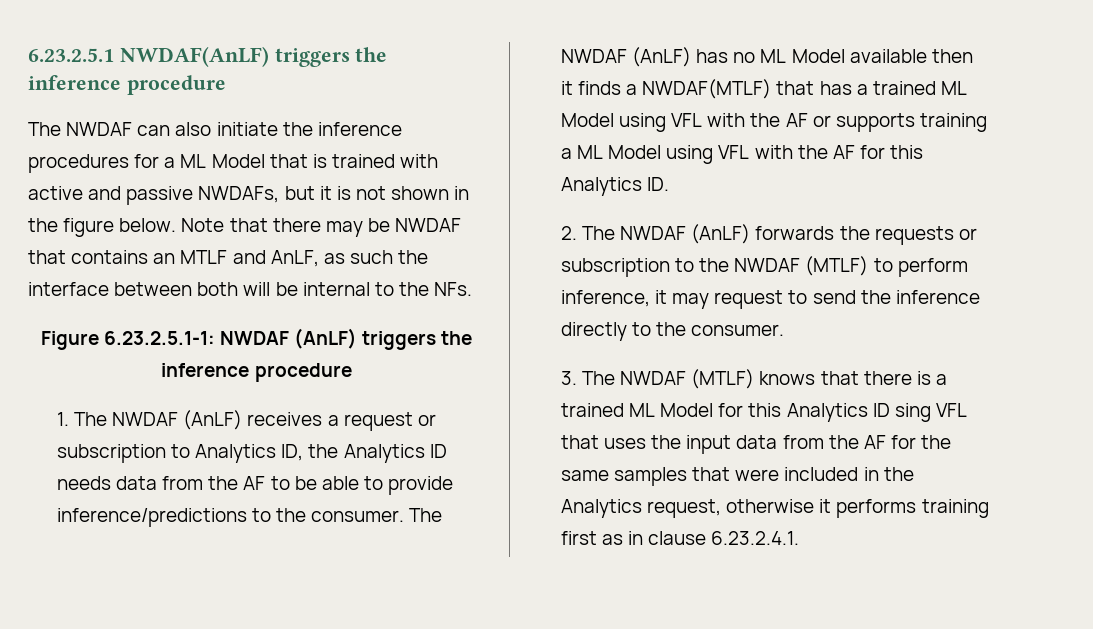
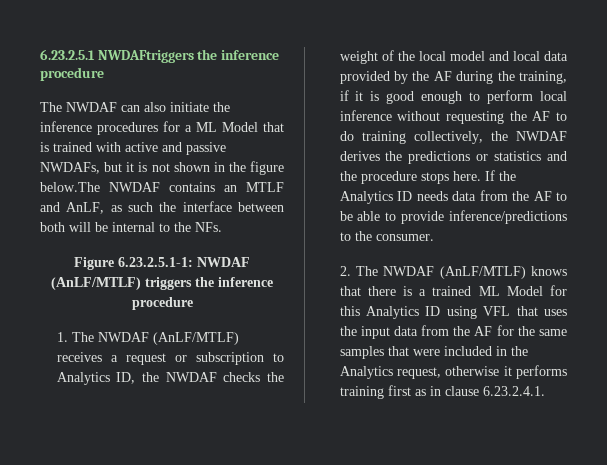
- 6.23.2.5.1 NWDAF(AnLF) triggers the inference procedure
+ 6.23.2.5.1 NWDAFtriggers the inference procedure
- The NWDAF can also initiate the inference procedures for a ML Model that is trained with active and passive NWDAFs, but it is not shown in the figure below. Note that there may be NWDAF that contains an MTLF and AnLF, as such the interface between both will be internal to the NFs.
+ The NWDAF can also initiate the inference procedures for a ML Model that is trained with active and passive NWDAFs, but it is not shown in the figure below.The NWDAF contains an MTLF and AnLF, as such the interface between both will be internal to the NFs.
- Figure 6.23.2.5.1-1: NWDAF (AnLF) triggers the inference procedure
+ Figure 6.23.2.5.1-1: NWDAF (AnLF/MTLF) triggers the inference procedure
- 1. The NWDAF (AnLF) receives a request or subscription to Analytics ID, the Analytics ID needs data from the AF to be able to provide inference/predictions to the consumer. The NWDAF (AnLF) has no ML Model available then it finds a NWDAF(MTLF) that has a trained ML Model using VFL with the AF or supports training a ML Model using VFL with the AF for this Analytics ID.
- 2. The NWDAF (AnLF) forwards the requests or subscription to the NWDAF (MTLF) to perform inference, it may request to send the inference directly to the consumer.
- 3. The NWDAF (MTLF) knows that there is a trained ML Model for this Analytics ID sing VFL that uses the input data from the AF for the same samples that were included in the Analytics request, otherwise it performs training first as in clause 6.23.2.4.1.
+ 1. The NWDAF (AnLF/MTLF) receives a request or subscription to Analytics ID, the NWDAF checks the weight of the local model and local data provided by the AF during the training, if it is good enough to perform local inference without requesting the AF to do training collectively, the NWDAF derives the predictions or statistics and the procedure stops here. If the Analytics ID needs data from the AF to be able to provide inference/predictions to the consumer.
+ 2. The NWDAF (AnLF/MTLF) knows that there is a trained ML Model for this Analytics ID using VFL that uses the input data from the AF for the same samples that were included in the Analytics request, otherwise it performs training first as in clause 6.23.2.4.1.

